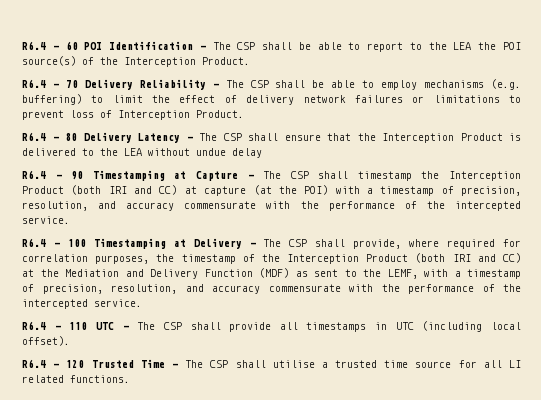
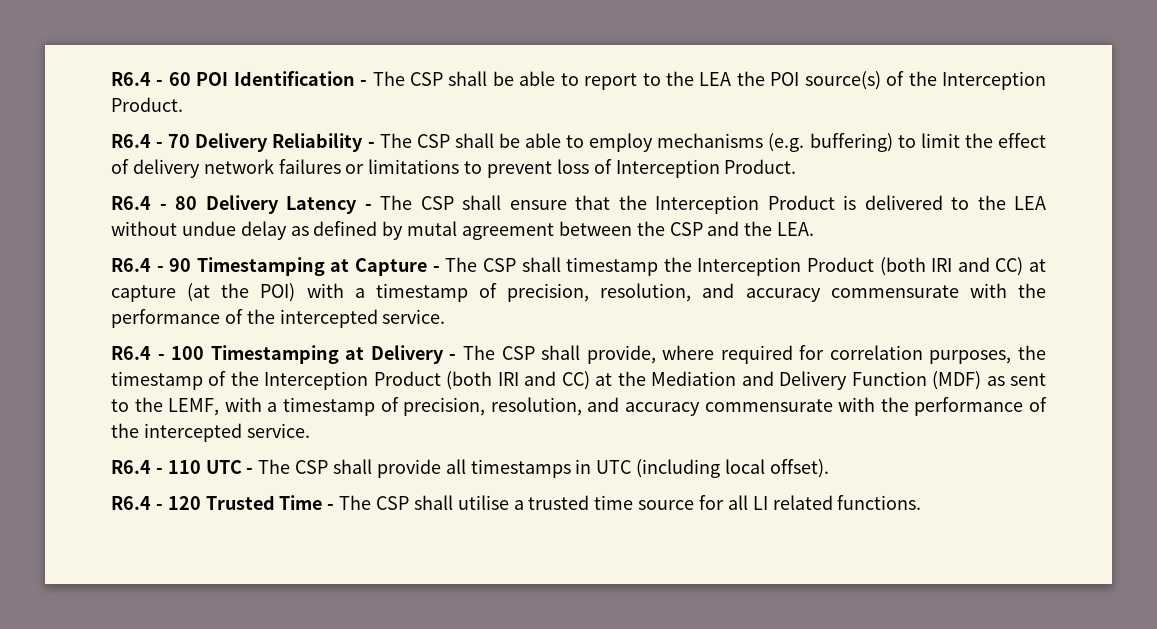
- R6.4 - 80 Delivery Latency - The CSP shall ensure that the Interception Product is delivered to the LEA without undue delay
+ R6.4 - 80 Delivery Latency - The CSP shall ensure that the Interception Product is delivered to the LEA without undue delay as defined by mutal agreement between the CSP and the LEA.

